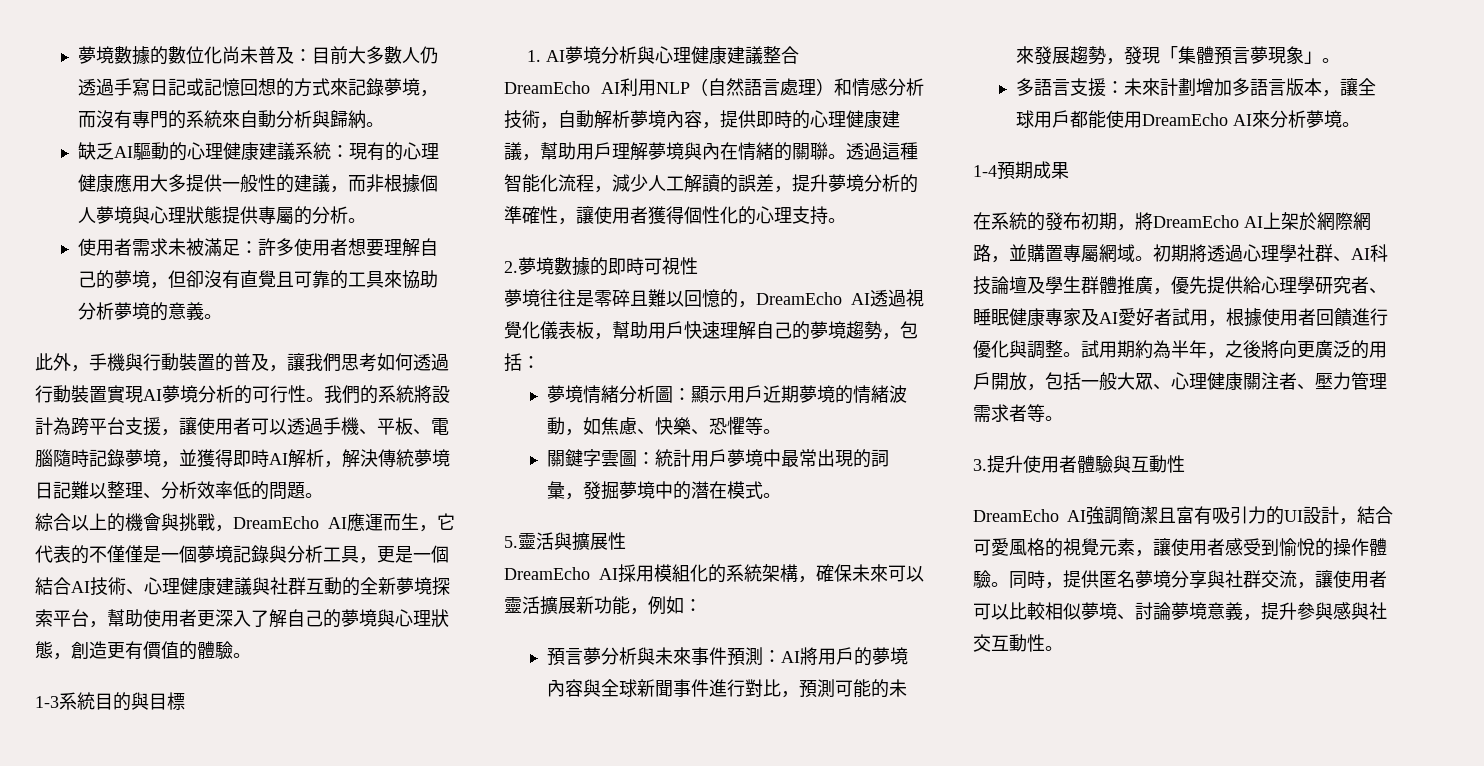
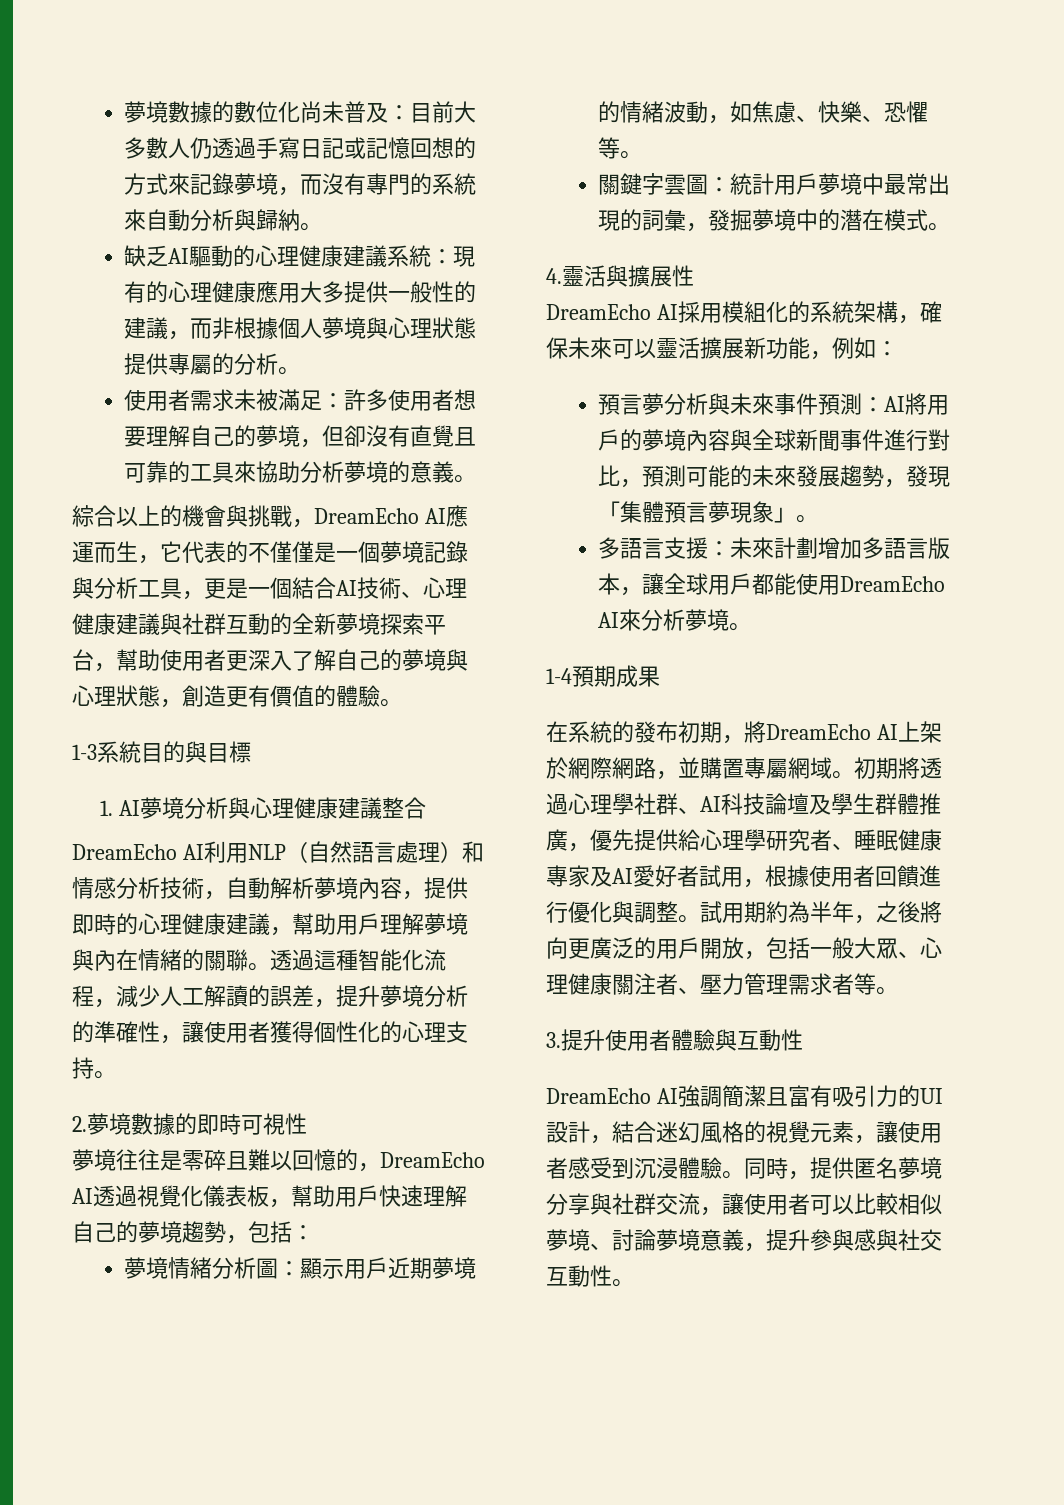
- 此外，手機與行動裝置的普及，讓我們思考如何透過行動裝置實現AI夢境分析的可行性。我們的系統將設計為跨平台支援，讓使用者可以透過手機、平板、電腦隨時記錄夢境，並獲得即時AI解析，解決傳統夢境日記難以整理、分析效率低的問題。
- 5.靈活與擴展性
+ 4.靈活與擴展性
- DreamEcho AI強調簡潔且富有吸引力的UI設計，結合可愛風格的視覺元素，讓使用者感受到愉悅的操作體驗。
+ DreamEcho AI強調簡潔且富有吸引力的UI設計，結合迷幻風格的視覺元素，讓使用者感受到沉浸體驗。

